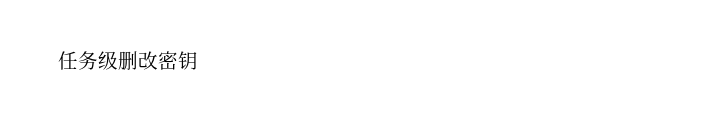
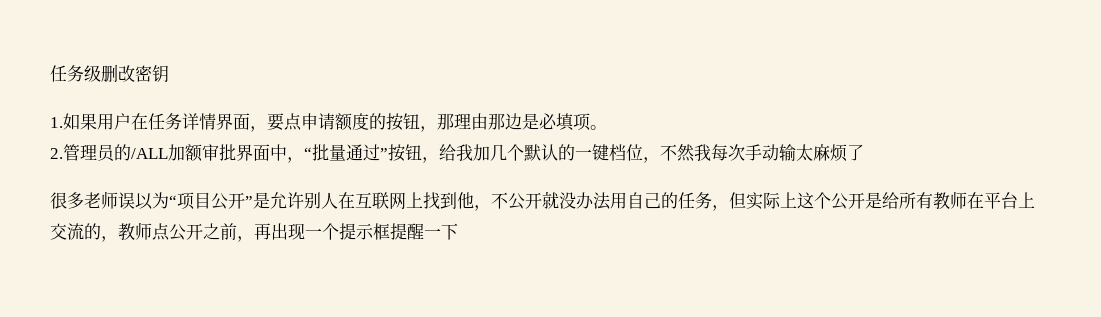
+ 1.如果用户在任务详情界面，要点申请额度的按钮，那理由那边是必填项。
+ 2.管理员的/ALL加额审批界面中，“批量通过”按钮，给我加几个默认的一键档位，不然我每次手动输太麻烦了
+ 很多老师误以为“项目公开”是允许别人在互联网上找到他，不公开就没办法用自己的任务，但实际上这个公开是给所有教师在平台上交流的，教师点公开之前，再出现一个提示框提醒一下

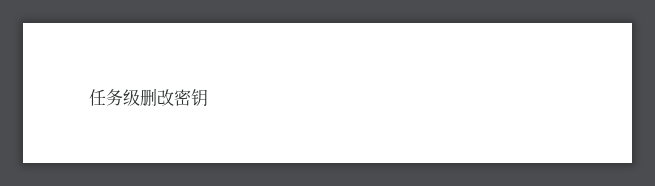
- 1.如果用户在任务详情界面，要点申请额度的按钮，那理由那边是必填项。
- 2.管理员的/ALL加额审批界面中，“批量通过”按钮，给我加几个默认的一键档位，不然我每次手动输太麻烦了
- 很多老师误以为“项目公开”是允许别人在互联网上找到他，不公开就没办法用自己的任务，但实际上这个公开是给所有教师在平台上交流的，教师点公开之前，再出现一个提示框提醒一下

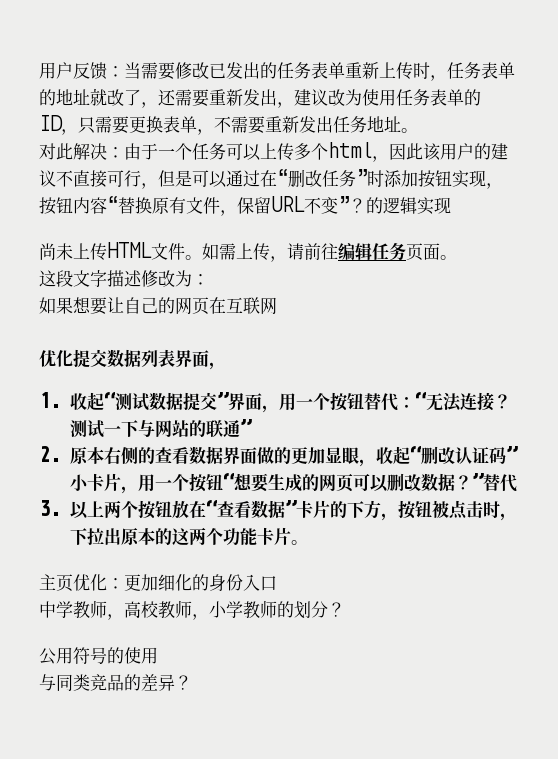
- 任务级删改密钥
+ 用户反馈：当需要修改已发出的任务表单重新上传时，任务表单的地址就改了，还需要重新发出，建议改为使用任务表单的ID，只需要更换表单，不需要重新发出任务地址。
+ 对此解决：由于一个任务可以上传多个html，因此该用户的建议不直接可行，但是可以通过在“删改任务”时添加按钮实现，按钮内容“替换原有文件，保留URL不变”？的逻辑实现
+ 尚未上传HTML文件。如需上传，请前往编辑任务页面。
+ 这段文字描述修改为：
+ 如果想要让自己的网页在互联网
+ 优化提交数据列表界面，
+ 1.收起“测试数据提交”界面，用一个按钮替代：“无法连接？测试一下与网站的联通”
+ 2.原本右侧的查看数据界面做的更加显眼，收起“删改认证码”小卡片，用一个按钮“想要生成的网页可以删改数据？”替代
+ 3.以上两个按钮放在“查看数据”卡片的下方，按钮被点击时，下拉出原本的这两个功能卡片。
+ 主页优化：更加细化的身份入口
+ 中学教师，高校教师，小学教师的划分？
+ 公用符号的使用
+ 与同类竞品的差异？

